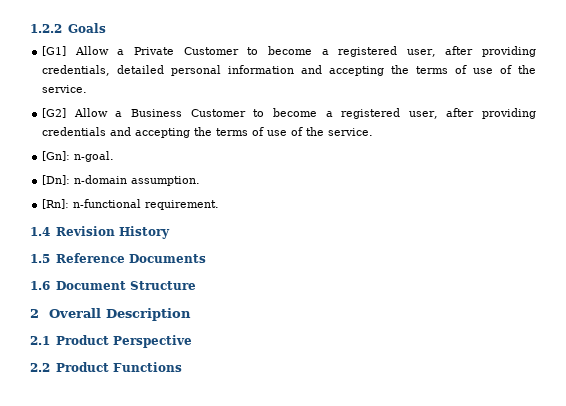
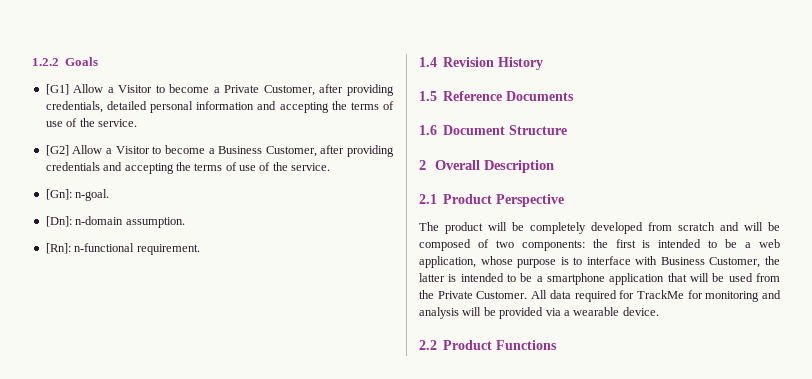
- [G1] Allow a Private Customer to become a registered user, after providing credentials, detailed personal information and accepting the terms of use of the service.
+ [G1] Allow a Visitor to become a Private Customer, after providing credentials, detailed personal information and accepting the terms of use of the service.
- [G2] Allow a Business Customer to become a registered user, after providing credentials and accepting the terms of use of the service.
+ [G2] Allow a Visitor to become a Business Customer, after providing credentials and accepting the terms of use of the service.
+ The product will be completely developed from scratch and will be composed of two components: the first is intended to be a web application, whose purpose is to interface with Business Customer, the latter is intended to be a smartphone application that will be used from the Private Customer. All data required for TrackMe for monitoring and analysis will be provided via a wearable device.

